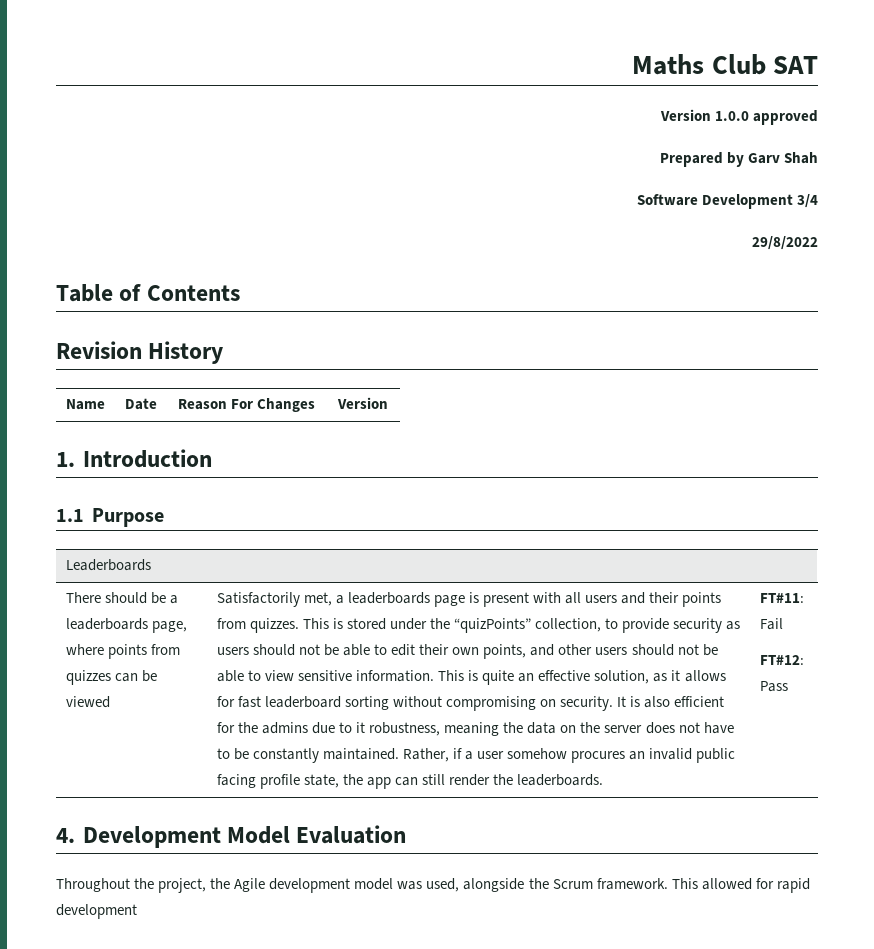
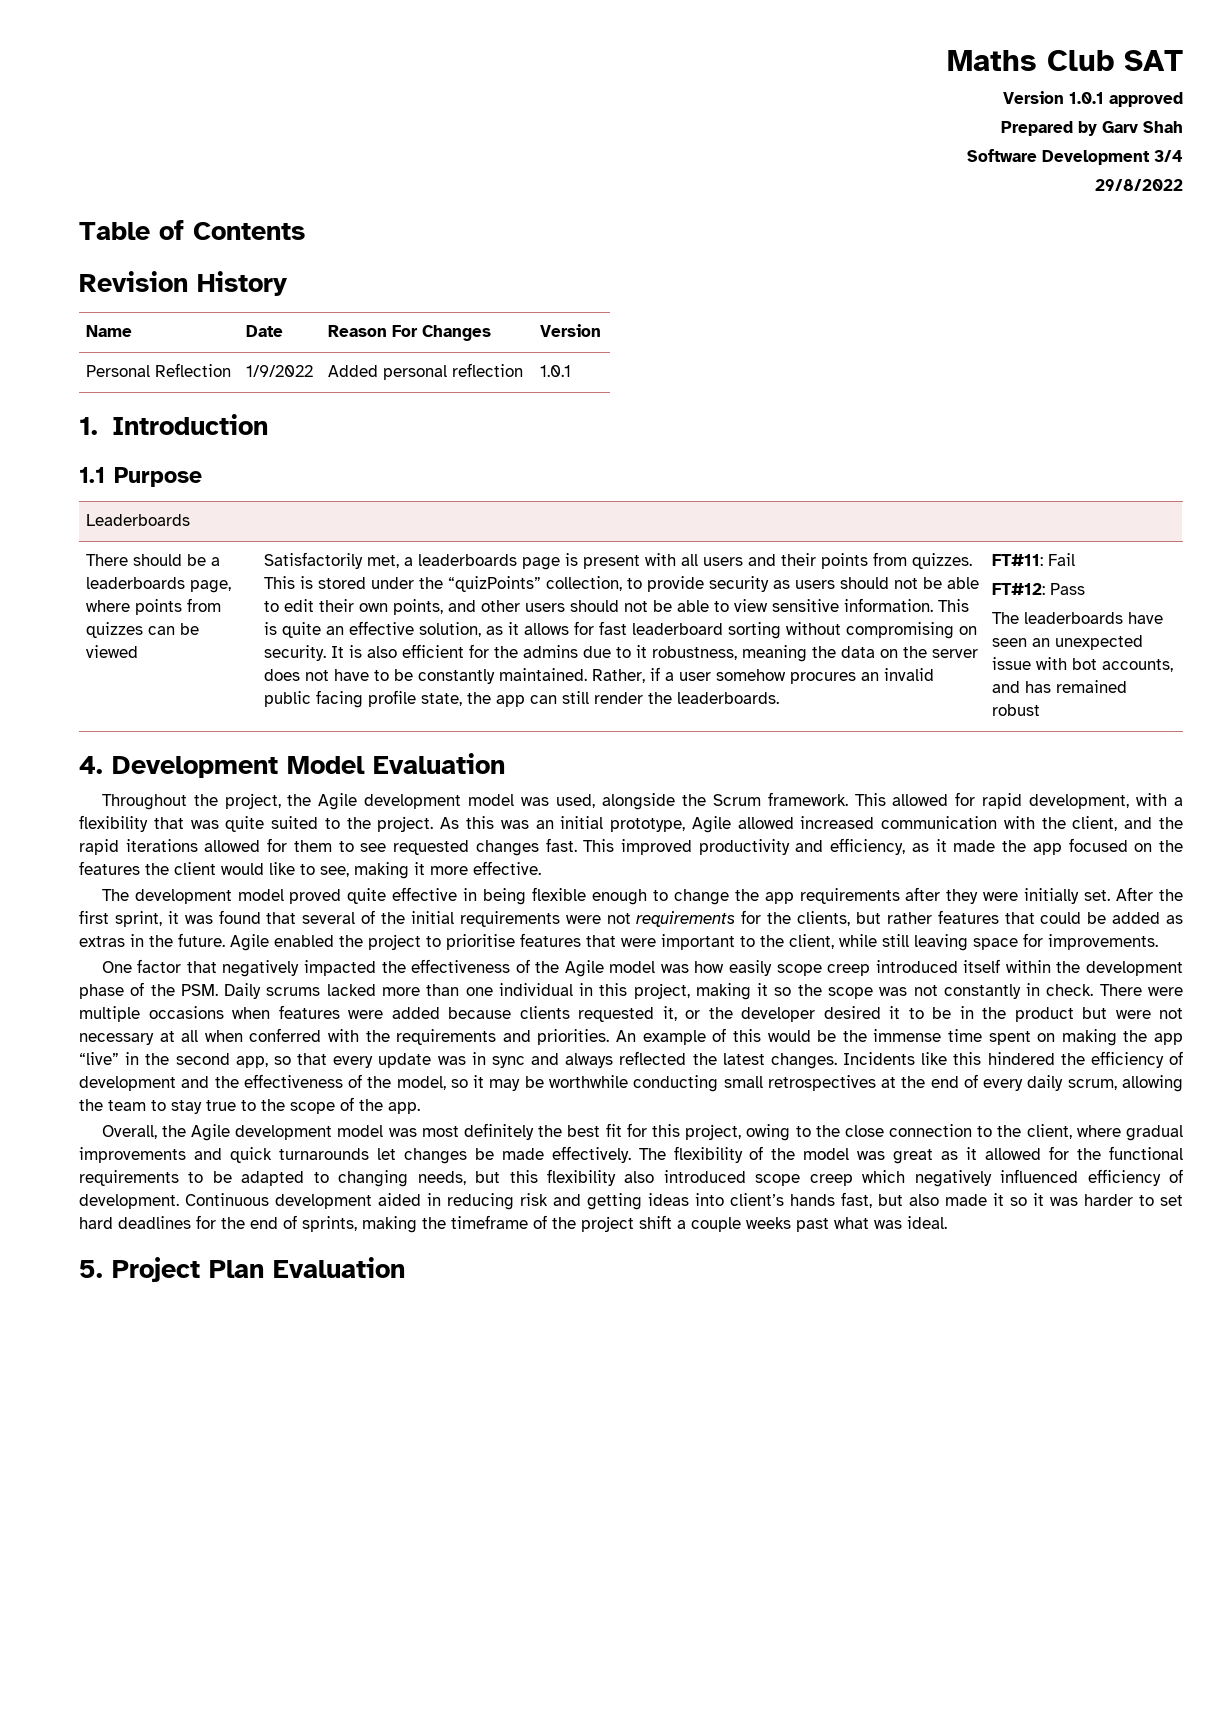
- Version 1.0.0 approved
+ Version 1.0.1 approved
+ Personal Reflection | 1/9/2022 | Added personal reflection | 1.0.1
+ The leaderboards have seen an unexpected issue with bot accounts, and has remained robust
- This allowed for rapid development
+ This allowed for rapid development, with a flexibility that was quite suited to the project. As this was an initial prototype, Agile allowed increased communication with the client, and the rapid iterations allowed for them to see requested changes fast. This improved productivity and efficiency, as it made the app focused on the features the client would like to see, making it more effective.
+ The development model proved quite effective in being flexible enough to change the app requirements after they were initially set. After the first sprint, it was found that several of the initial requirements were not requirements for the clients, but rather features that could be added as extras in the future. Agile enabled the project to prioritise features that were important to the client, while still leaving space for improvements.
+ One factor that negatively impacted the effectiveness of the Agile model was how easily scope creep introduced itself within the development phase of the PSM. Daily scrums lacked more than one individual in this project, making it so the scope was not constantly in check. There were multiple occasions when features were added because clients requested it, or the developer desired it to be in the product but were not necessary at all when conferred with the requirements and priorities. An example of this would be the immense time spent on making the app “live” in the second app, so that every update was in sync and always reflected the latest changes. Incidents like this hindered the efficiency of development and the effectiveness of the model, so it may be worthwhile conducting small retrospectives at the end of every daily scrum, allowing the team to stay true to the scope of the app.
+ Overall, the Agile development model was most definitely the best fit for this project, owing to the close connection to the client, where gradual improvements and quick turnarounds let changes be made effectively. The flexibility of the model was great as it allowed for the functional requirements to be adapted to changing needs, but this flexibility also introduced scope creep which negatively influenced efficiency of development. Continuous development aided in reducing risk and getting ideas into client’s hands fast, but also made it so it was harder to set hard deadlines for the end of sprints, making the timeframe of the project shift a couple weeks past what was ideal.
+ 5. Project Plan Evaluation

